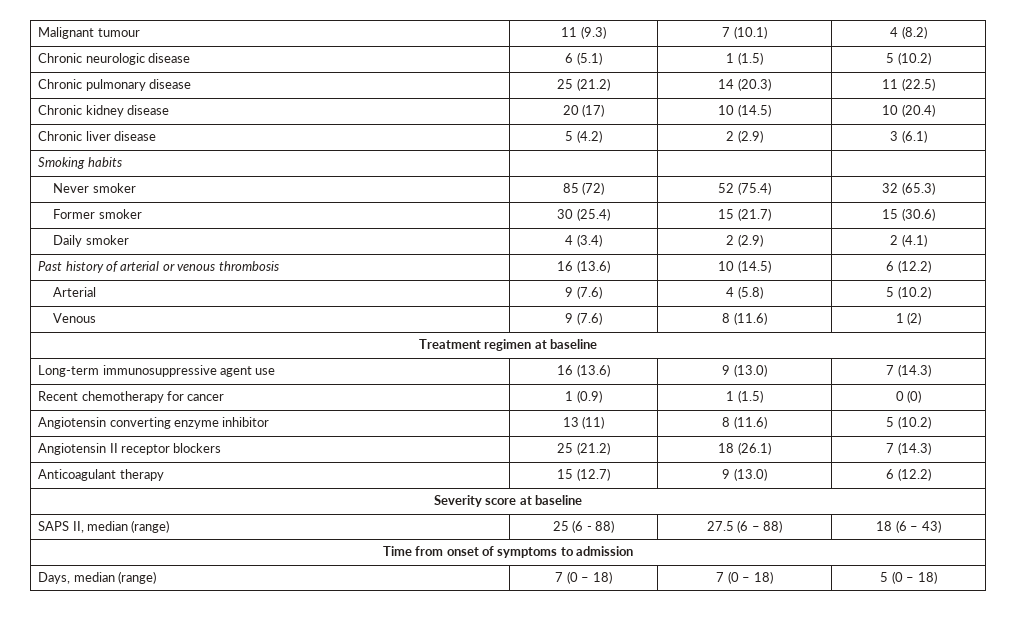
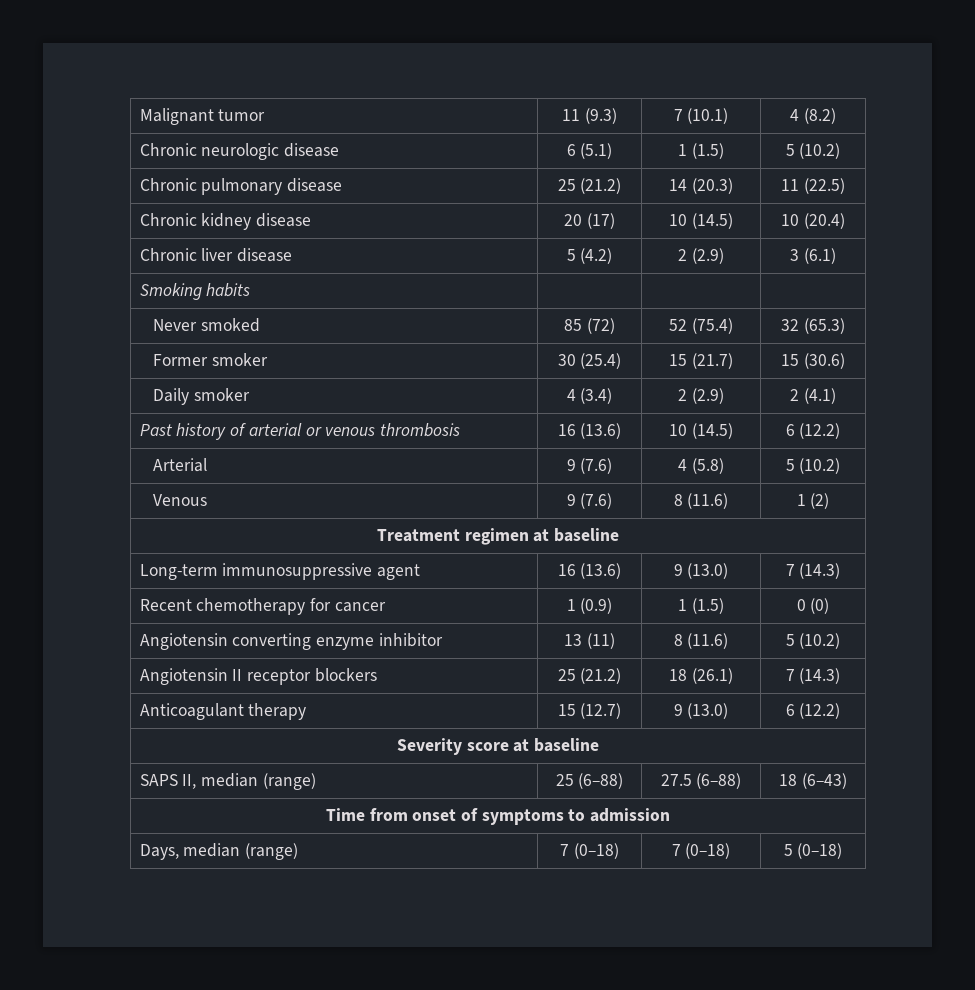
- Malignant tumour | 11 (9.3) | 7 (10.1) | 4 (8.2)
+ Malignant tumor | 11 (9.3) | 7 (10.1) | 4 (8.2)
- Never smoker | 85 (72) | 52 (75.4) | 32 (65.3)
+ Never smoked | 85 (72) | 52 (75.4) | 32 (65.3)
- Long-term immunosuppressive agent use | 16 (13.6) | 9 (13.0) | 7 (14.3)
+ Long-term immunosuppressive agent | 16 (13.6) | 9 (13.0) | 7 (14.3)
- SAPS II, median (range) | 25 (6 - 88) | 27.5 (6 – 88) | 18 (6 – 43)
+ SAPS II, median (range) | 25 (6–88) | 27.5 (6–88) | 18 (6–43)
- Days, median (range) | 7 (0 – 18) | 7 (0 – 18) | 5 (0 – 18)
+ Days, median (range) | 7 (0–18) | 7 (0–18) | 5 (0–18)

